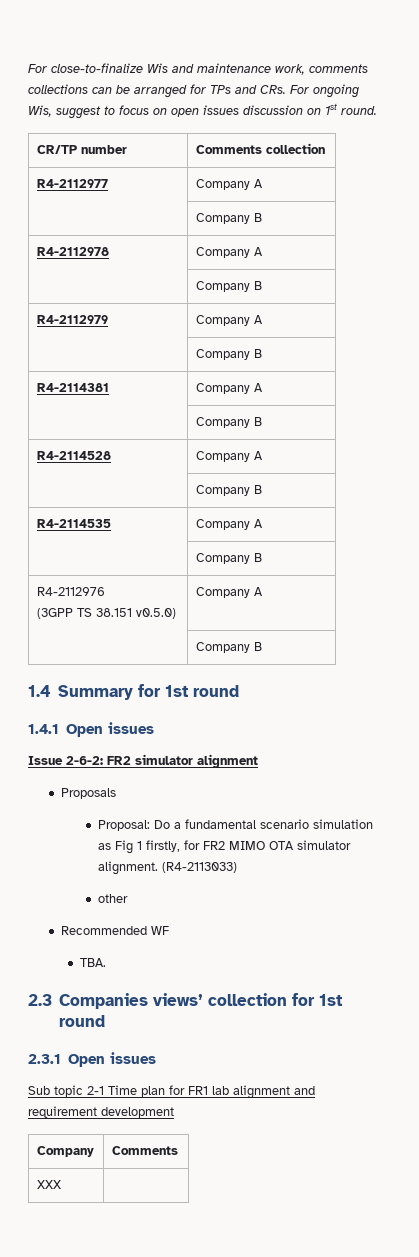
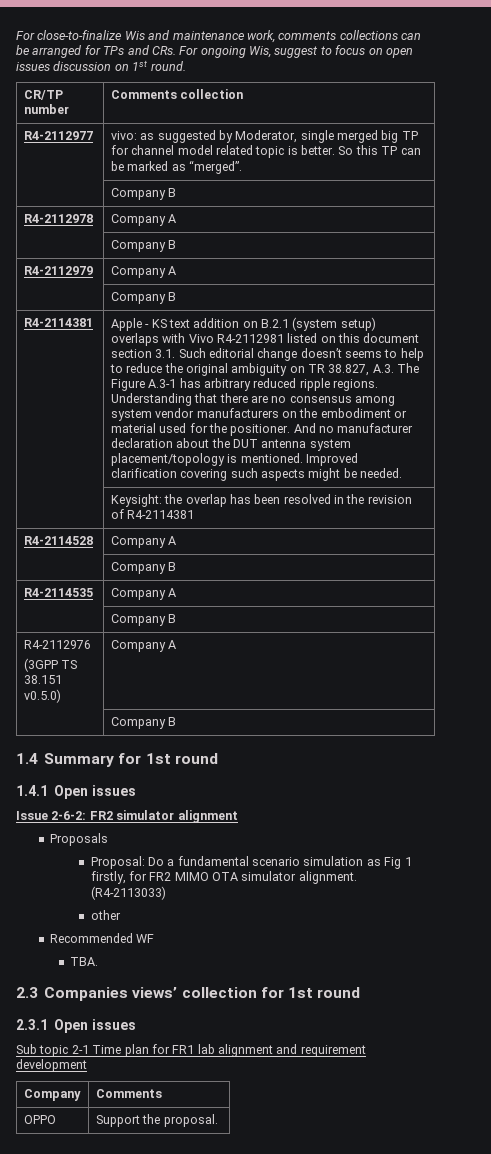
- R4-2112977 | Company A
+ R4-2112977 | vivo: as suggested by Moderator, single merged big TP for channel model related topic is better. So this TP can be marked as “merged”.
- R4-2114381 | Company A
- | Company B
+ R4-2114381 | Apple - KS text addition on B.2.1 (system setup) overlaps with Vivo R4-2112981 listed on this document section 3.1. Such editorial change doesn’t seems to help to reduce the original ambiguity on TR 38.827, A.3. The Figure A.3-1 has arbitrary reduced ripple regions. Understanding that there are no consensus among system vendor manufacturers on the embodiment or material used for the positioner. And no manufacturer declaration about the DUT antenna system placement/topology is mentioned. Improved clarification covering such aspects might be needed.
+ | Keysight: the overlap has been resolved in the revision of R4-2114381
- XXX |
+ OPPO | Support the proposal.

